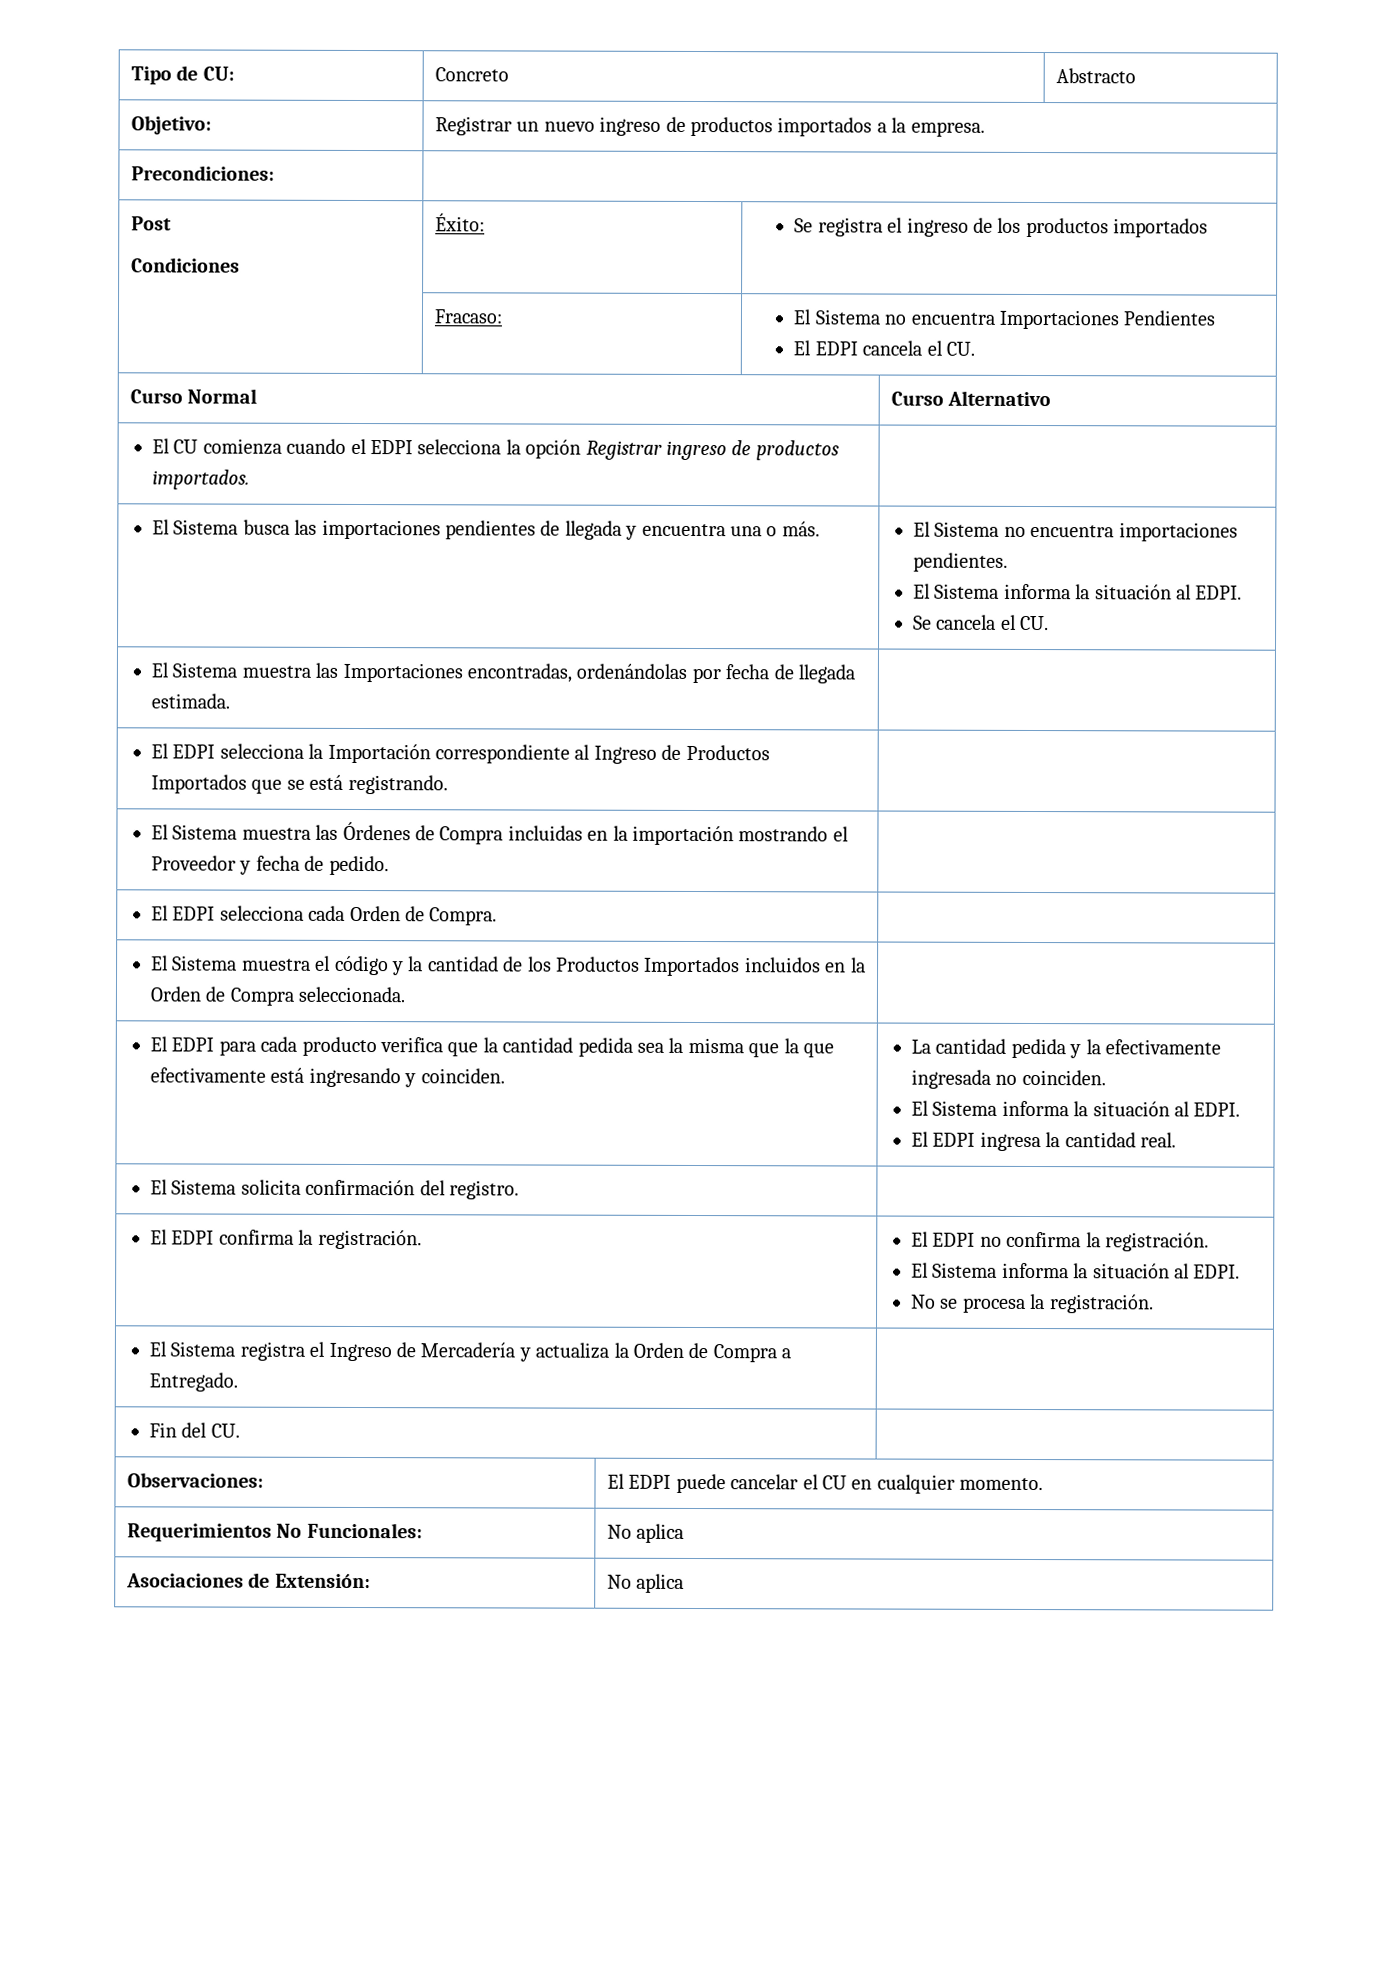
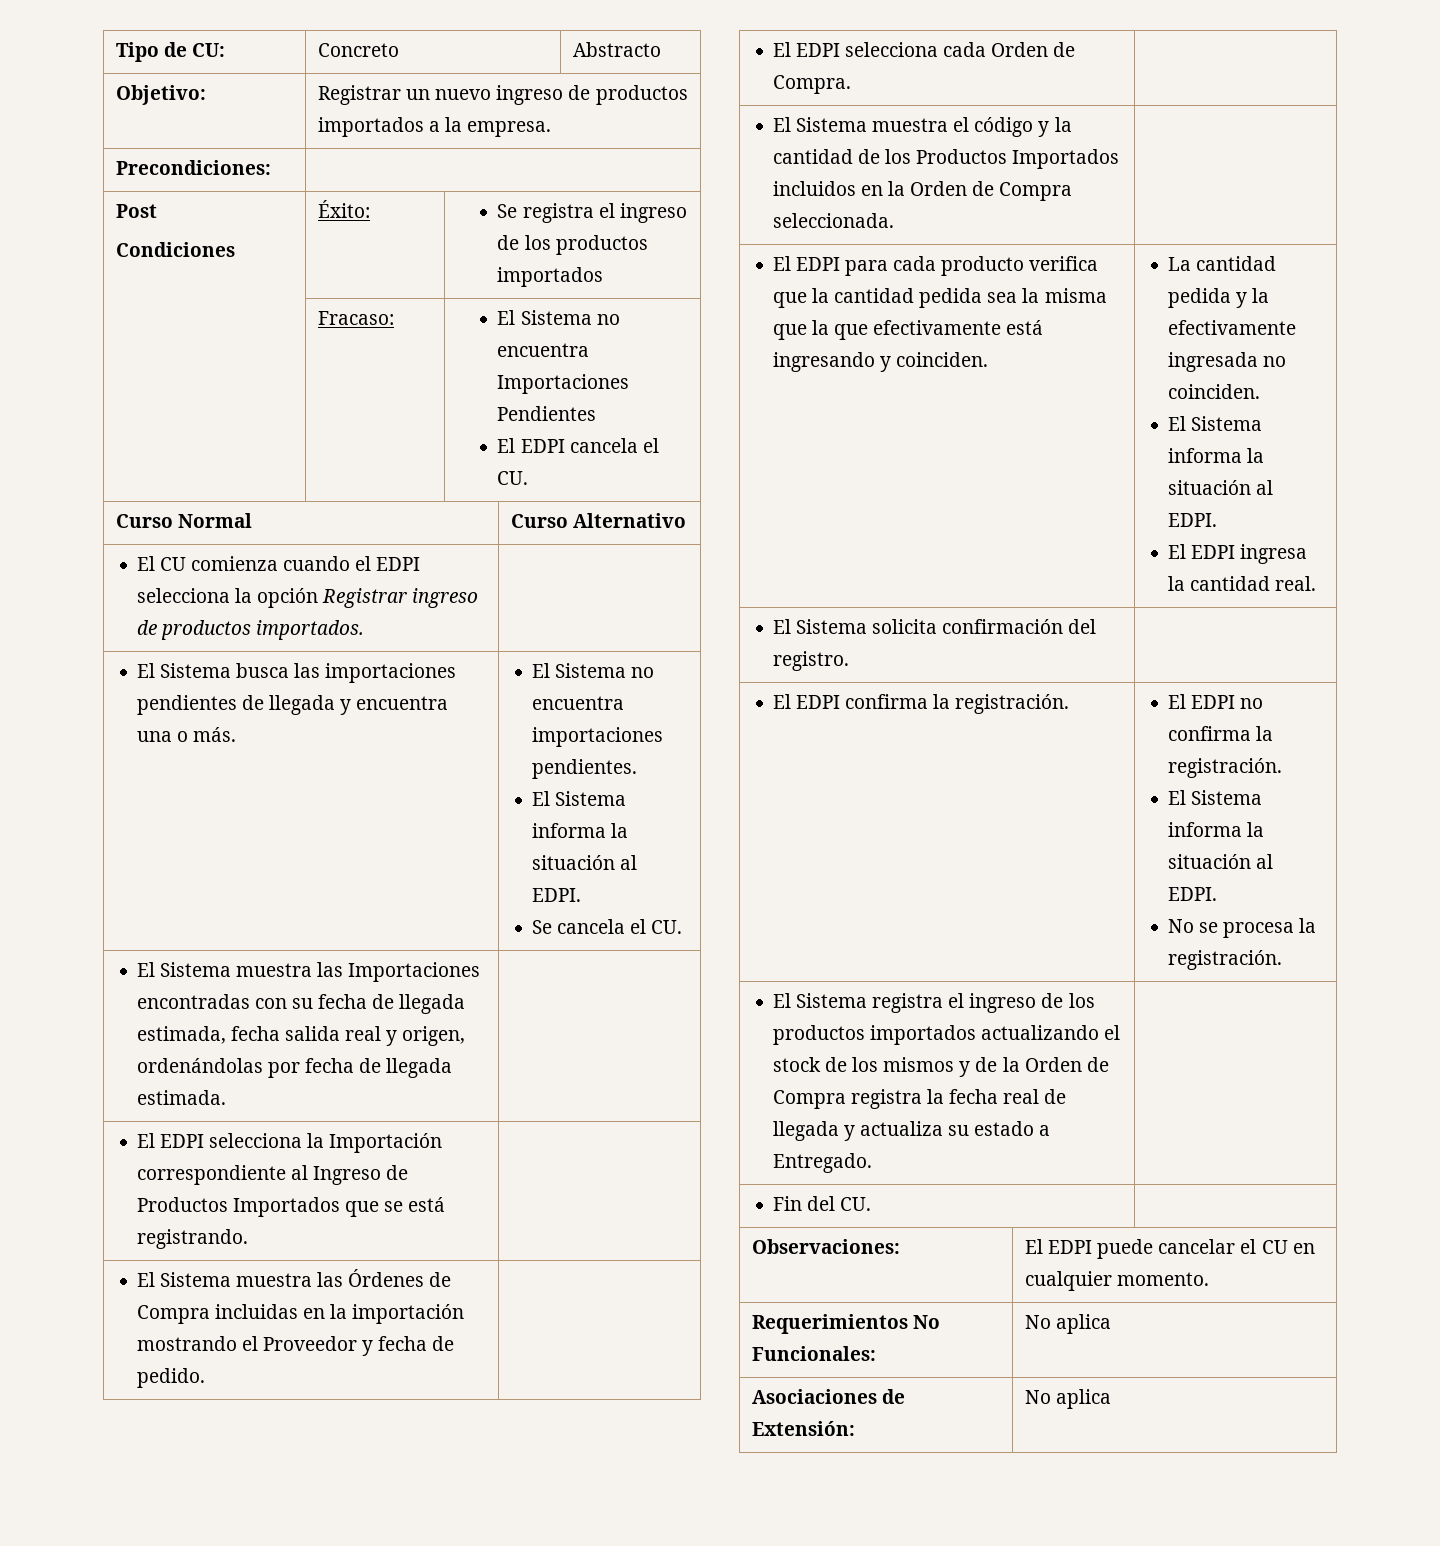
- El Sistema muestra las Importaciones encontradas, ordenándolas por fecha de llegada estimada. |
+ El Sistema muestra las Importaciones encontradas con su fecha de llegada estimada, fecha salida real y origen, ordenándolas por fecha de llegada estimada. |
- El Sistema registra el Ingreso de Mercadería y actualiza la Orden de Compra a Entregado. |
+ El Sistema registra el ingreso de los productos importados actualizando el stock de los mismos y de la Orden de Compra registra la fecha real de llegada y actualiza su estado a Entregado. |

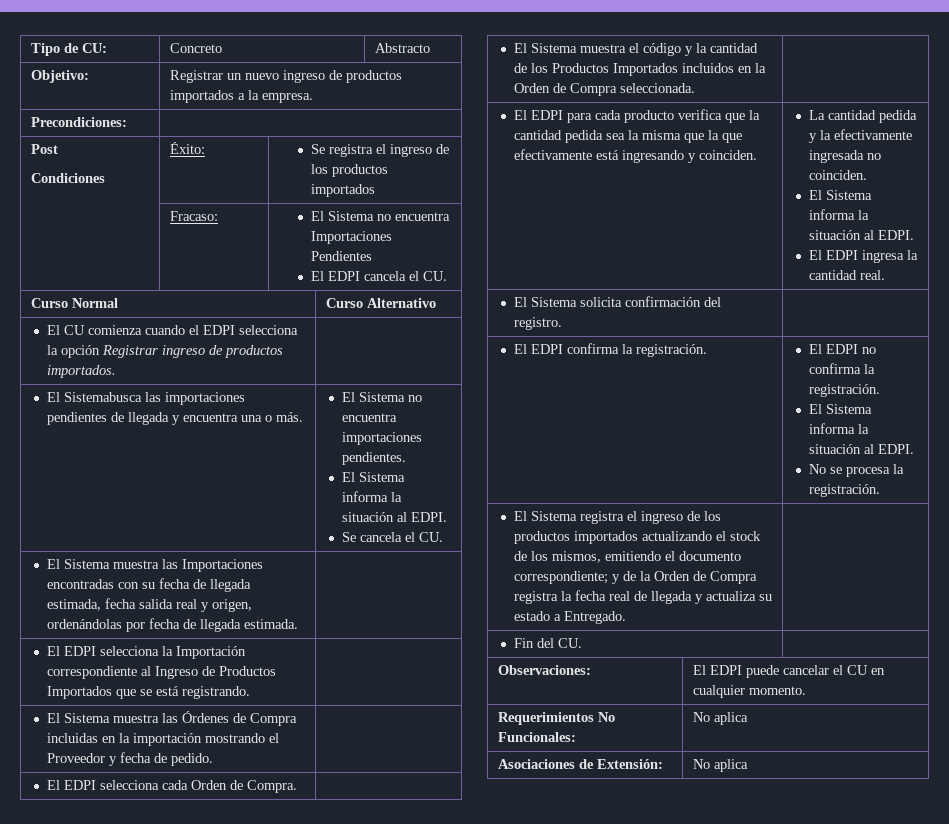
- El Sistema busca las importaciones pendientes de llegada y encuentra una o más. | El Sistema no encuentra importaciones pendientes.
+ El Sistemabusca las importaciones pendientes de llegada y encuentra una o más. | El Sistema no encuentra importaciones pendientes.
- El Sistema registra el ingreso de los productos importados actualizando el stock de los mismos y de la Orden de Compra registra la fecha real de llegada y actualiza su estado a Entregado. |
+ El Sistema registra el ingreso de los productos importados actualizando el stock de los mismos, emitiendo el documento correspondiente; y de la Orden de Compra registra la fecha real de llegada y actualiza su estado a Entregado. |

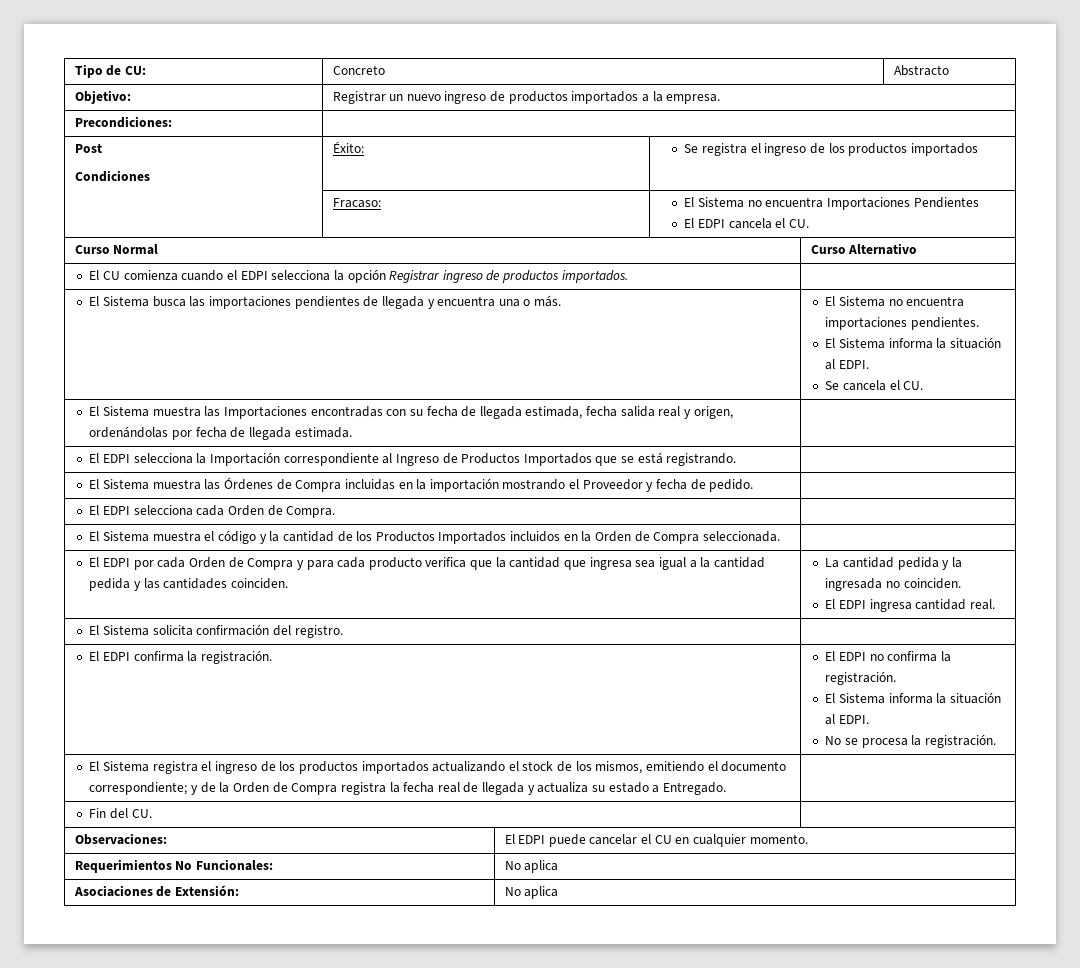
- El Sistemabusca las importaciones pendientes de llegada y encuentra una o más. | El Sistema no encuentra importaciones pendientes.
+ El Sistema busca las importaciones pendientes de llegada y encuentra una o más. | El Sistema no encuentra importaciones pendientes.
- El EDPI para cada producto verifica que la cantidad pedida sea la misma que la que efectivamente está ingresando y coinciden.
+ El EDPI por cada Orden de Compra y para cada producto verifica que la cantidad que ingresa sea igual a la cantidad pedida y las cantidades coinciden.
- La cantidad pedida y la efectivamente ingresada no coinciden.
- El Sistema informa la situación al EDPI.
+ La cantidad pedida y la ingresada no coinciden.
- El EDPI ingresa la cantidad real.
+ El EDPI ingresa cantidad real.

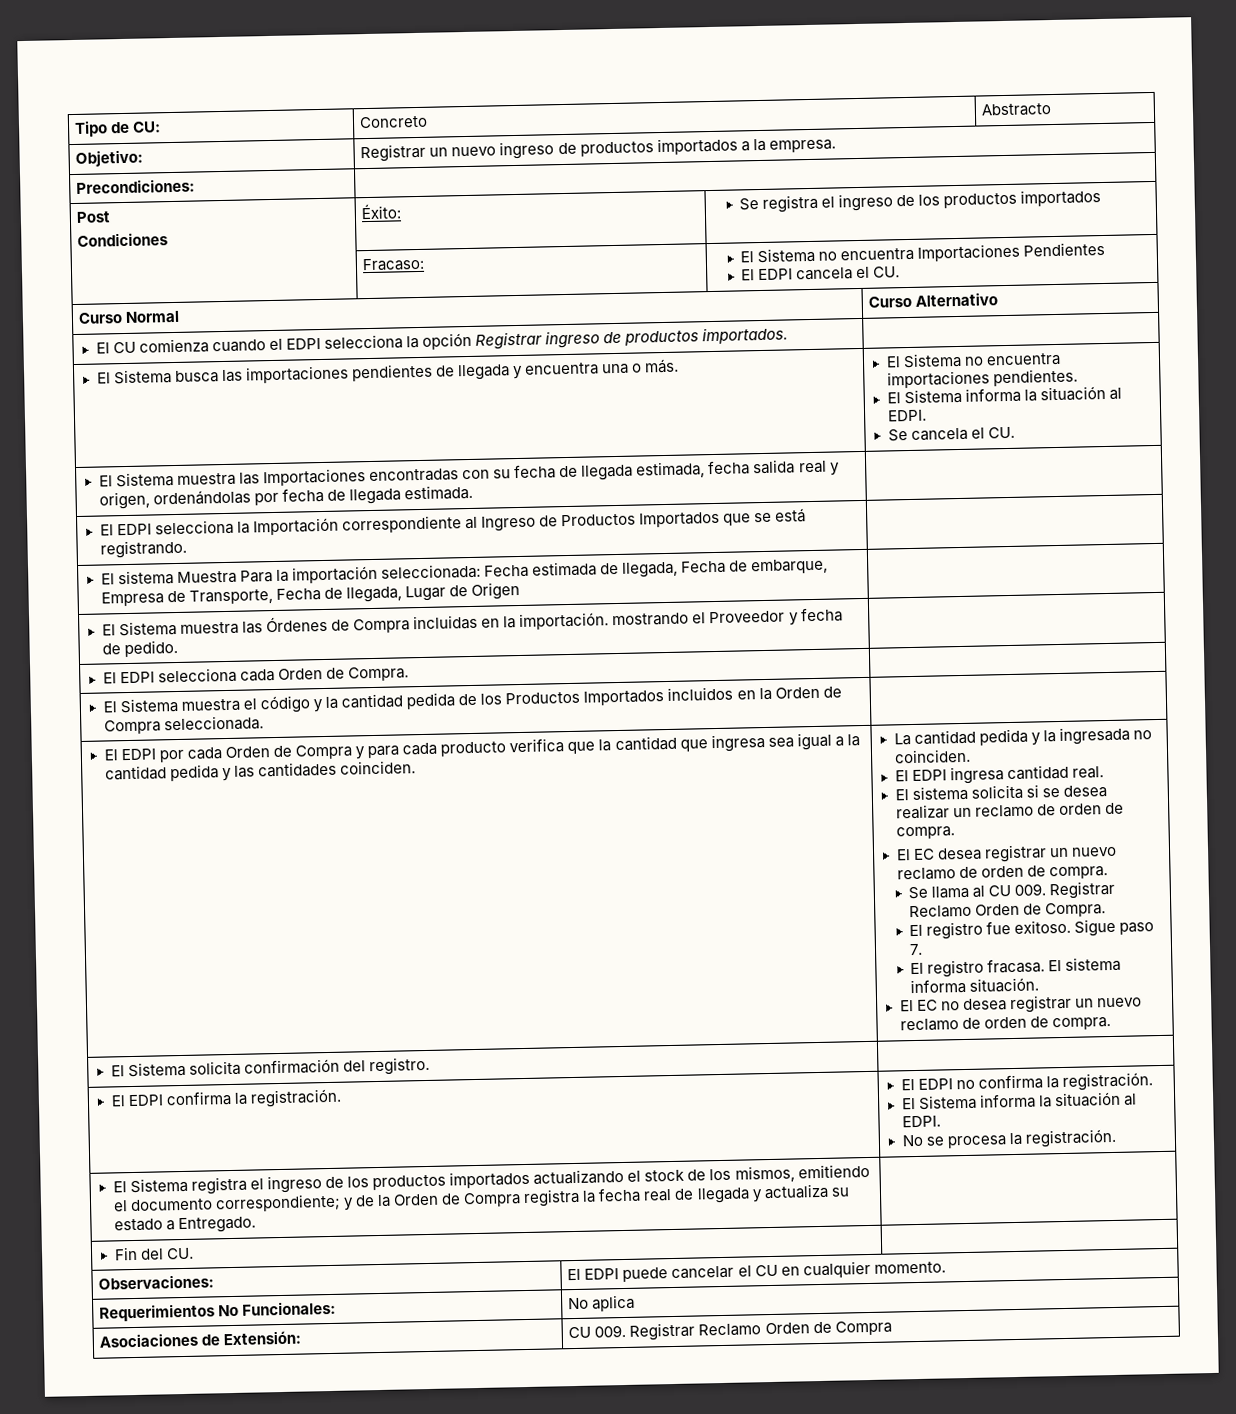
+ El sistema Muestra Para la importación seleccionada: Fecha estimada de llegada, Fecha de embarque, Empresa de Transporte, Fecha de llegada, Lugar de Origen |
- El Sistema muestra las Órdenes de Compra incluidas en la importación mostrando el Proveedor y fecha de pedido. |
+ El Sistema muestra las Órdenes de Compra incluidas en la importación. mostrando el Proveedor y fecha de pedido. |
- El Sistema muestra el código y la cantidad de los Productos Importados incluidos en la Orden de Compra seleccionada. |
+ El Sistema muestra el código y la cantidad pedida de los Productos Importados incluidos en la Orden de Compra seleccionada. |
+ El sistema solicita si se desea realizar un reclamo de orden de compra.
+ El EC desea registrar un nuevo reclamo de orden de compra.
+ Se llama al CU 009. Registrar Reclamo Orden de Compra.
+ El registro fue exitoso. Sigue paso 7.
+ El registro fracasa. El sistema informa situación.
+ El EC no desea registrar un nuevo reclamo de orden de compra.
- Asociaciones de Extensión: | No aplica
+ Asociaciones de Extensión: | CU 009. Registrar Reclamo Orden de Compra

